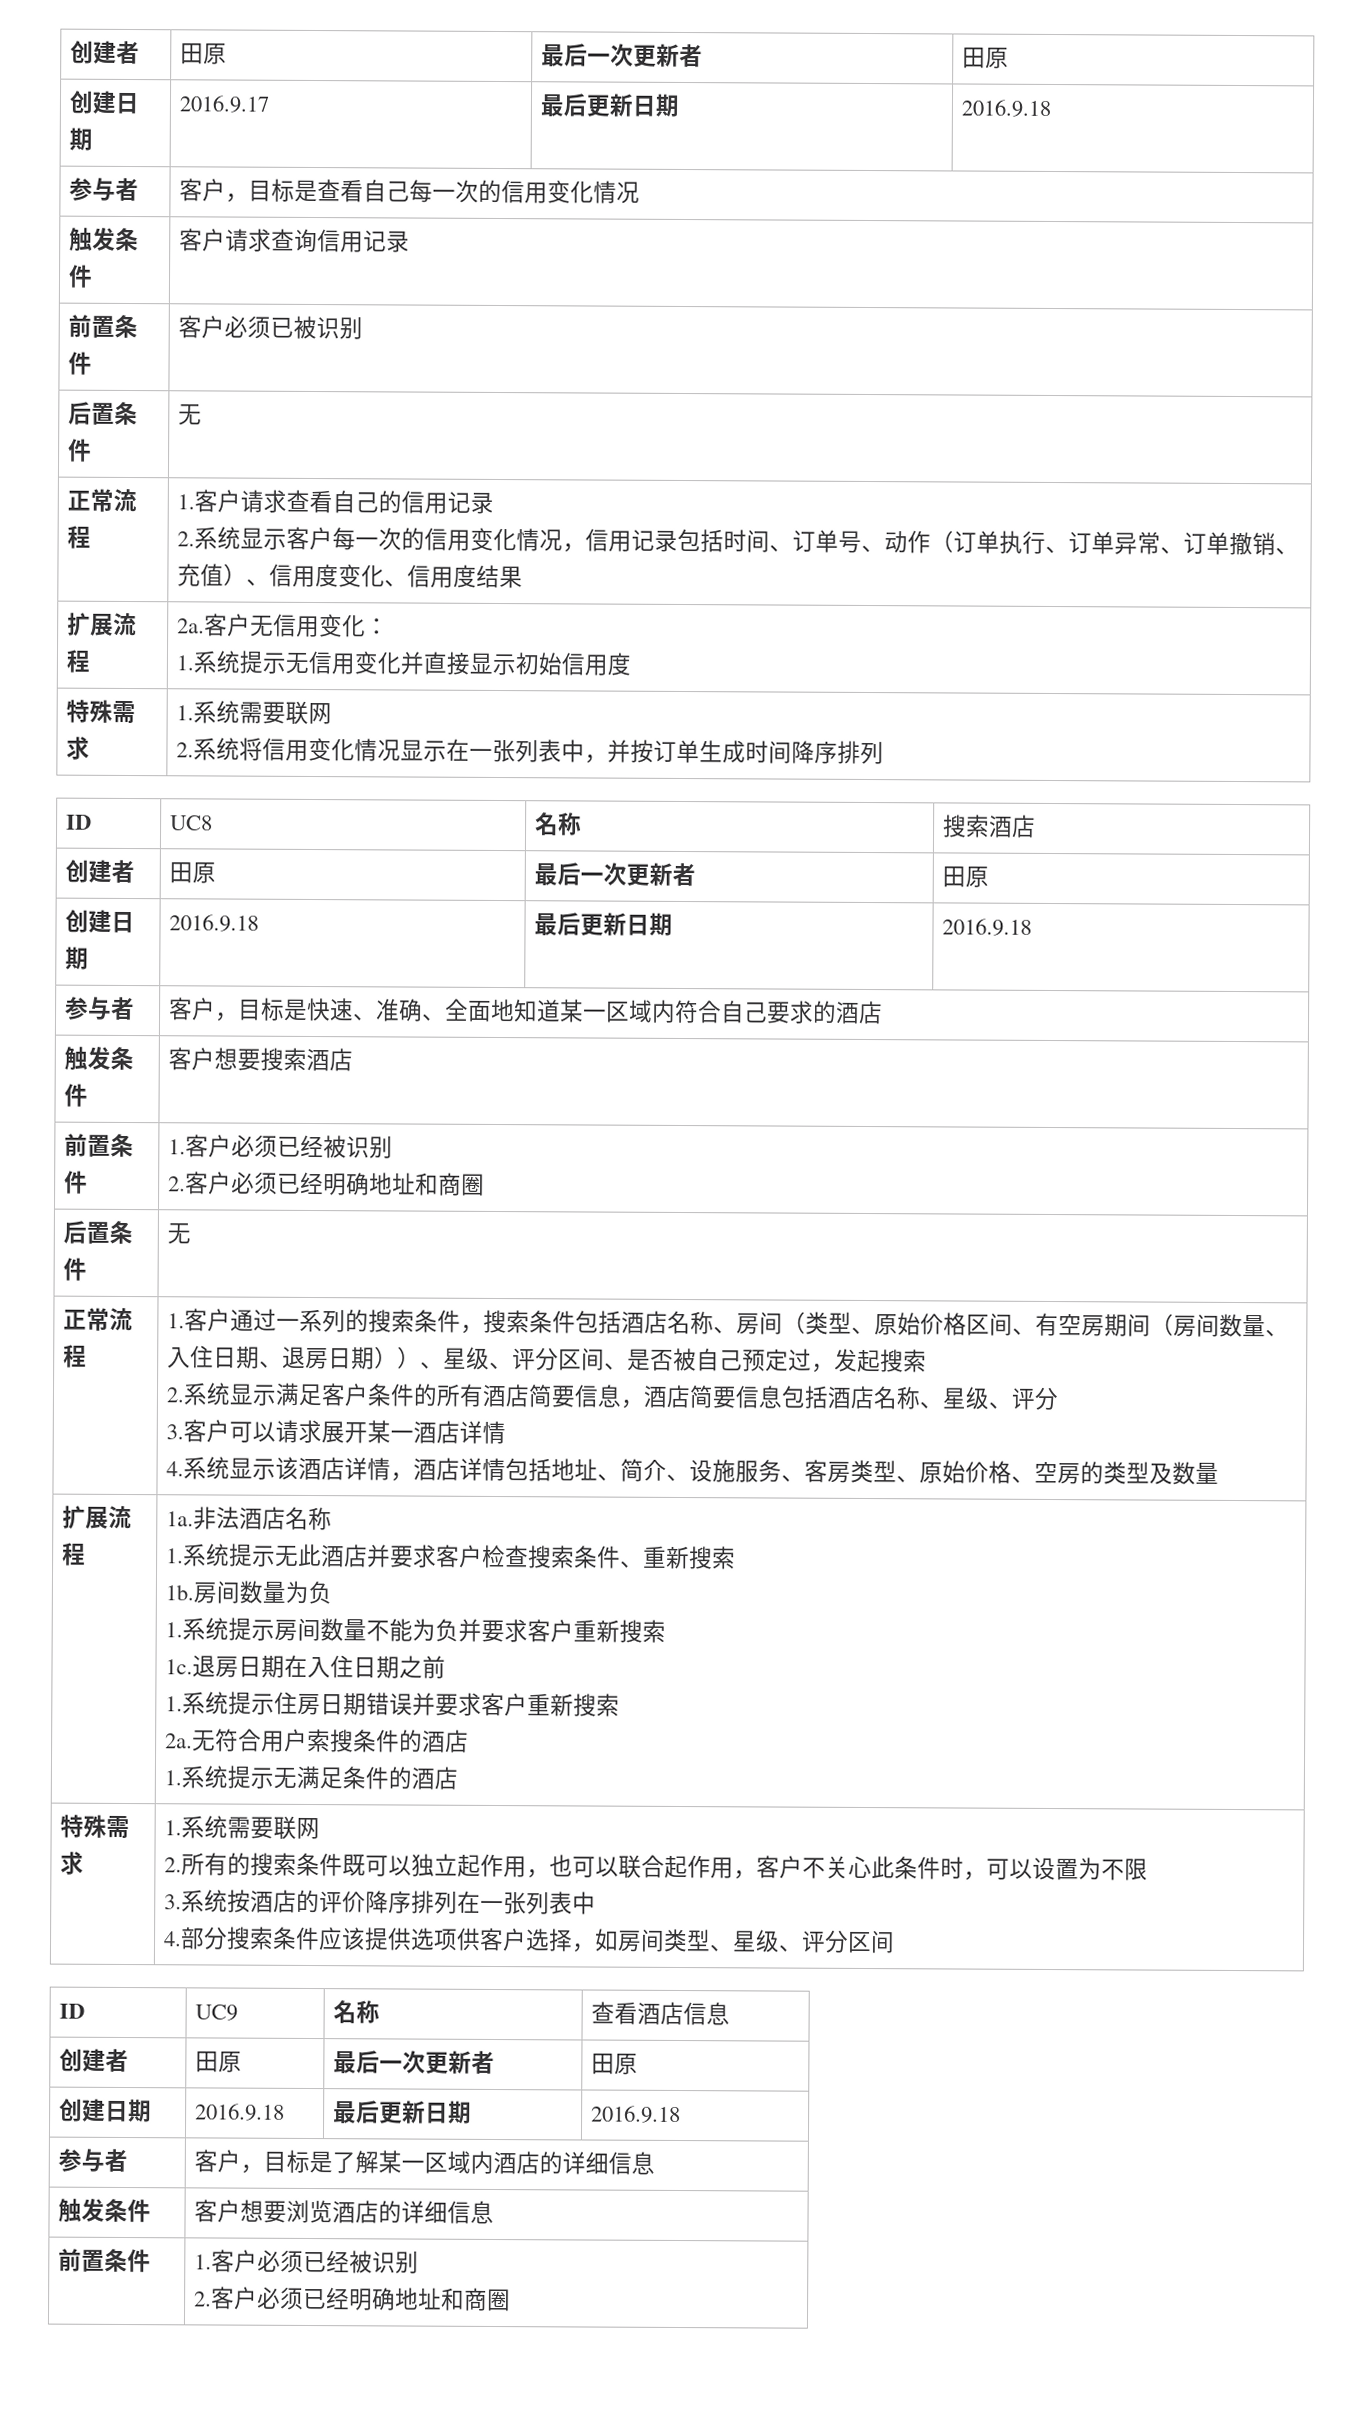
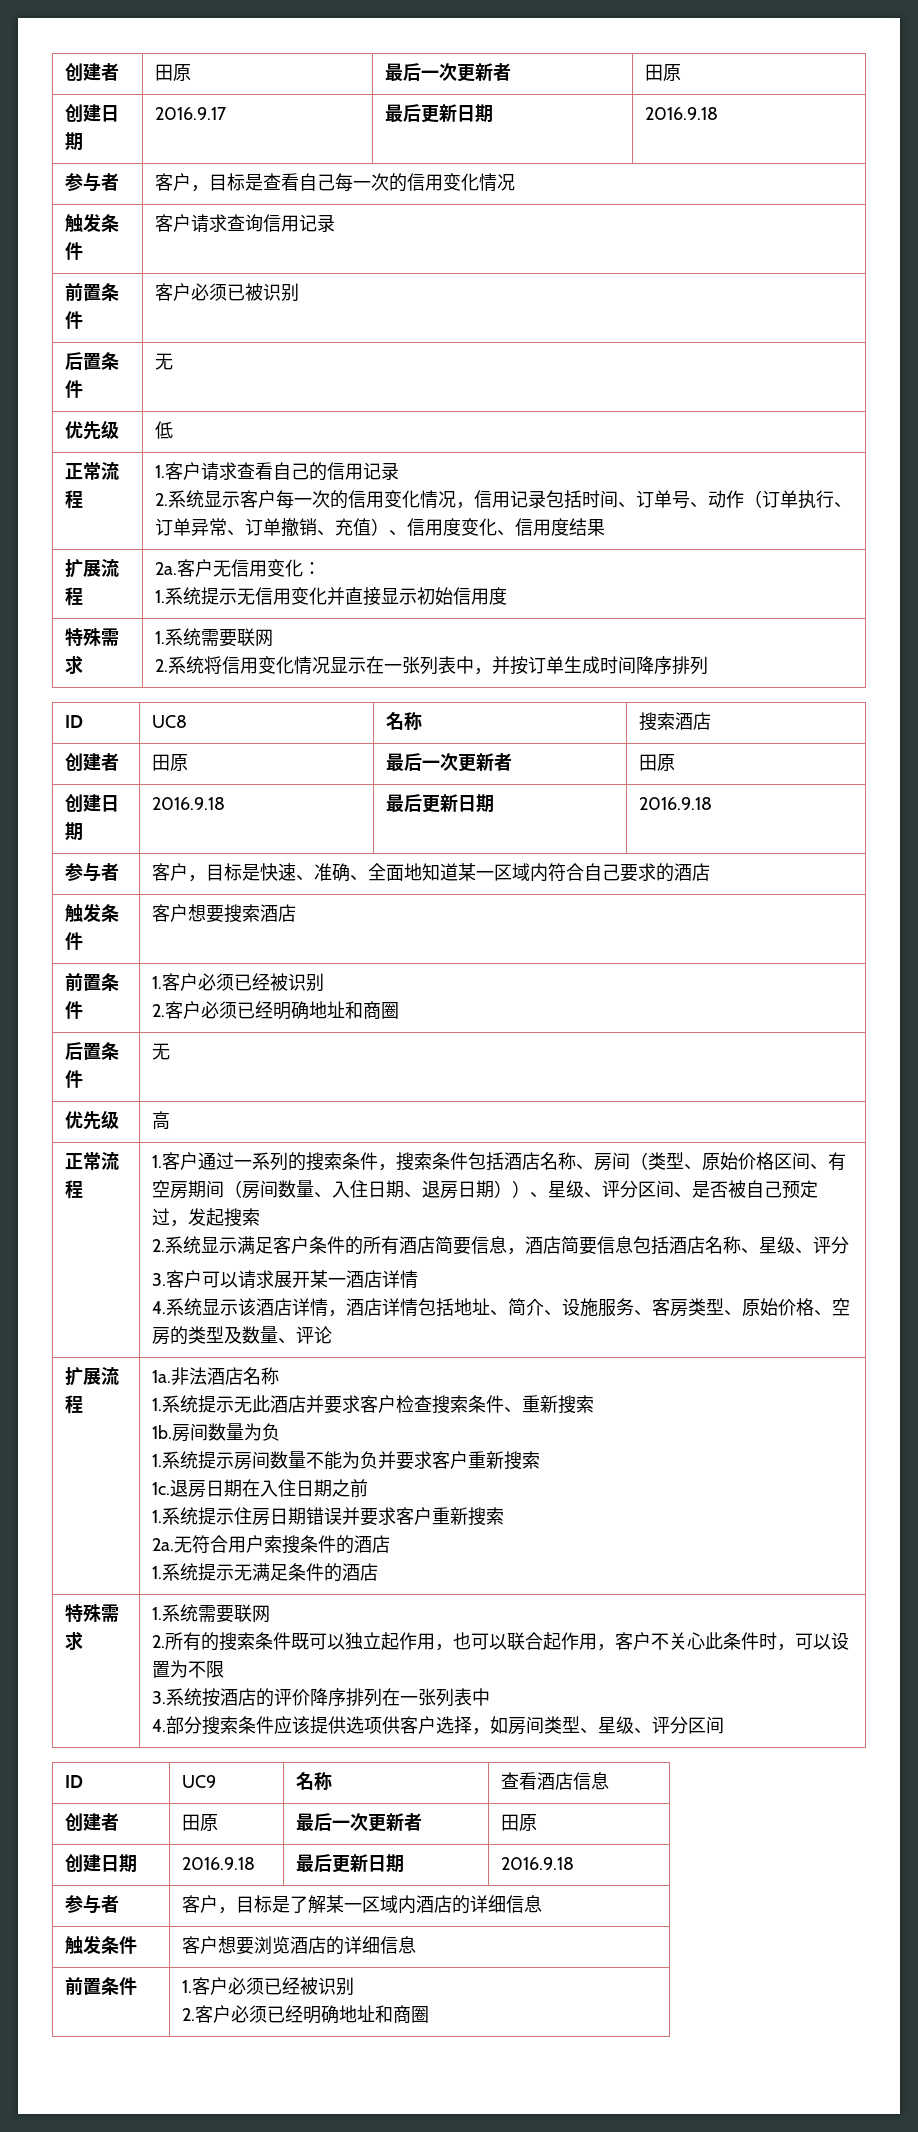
+ 优先级 | 低
+ 优先级 | 高
- 4.系统显示该酒店详情，酒店详情包括地址、简介、设施服务、客房类型、原始价格、空房的类型及数量
+ 4.系统显示该酒店详情，酒店详情包括地址、简介、设施服务、客房类型、原始价格、空房的类型及数量、评论

